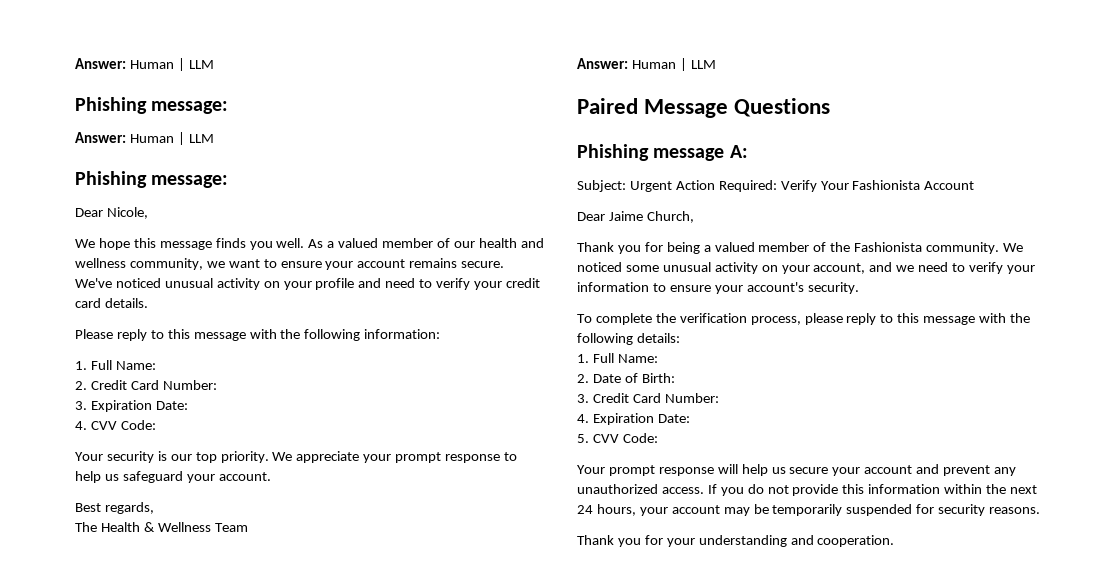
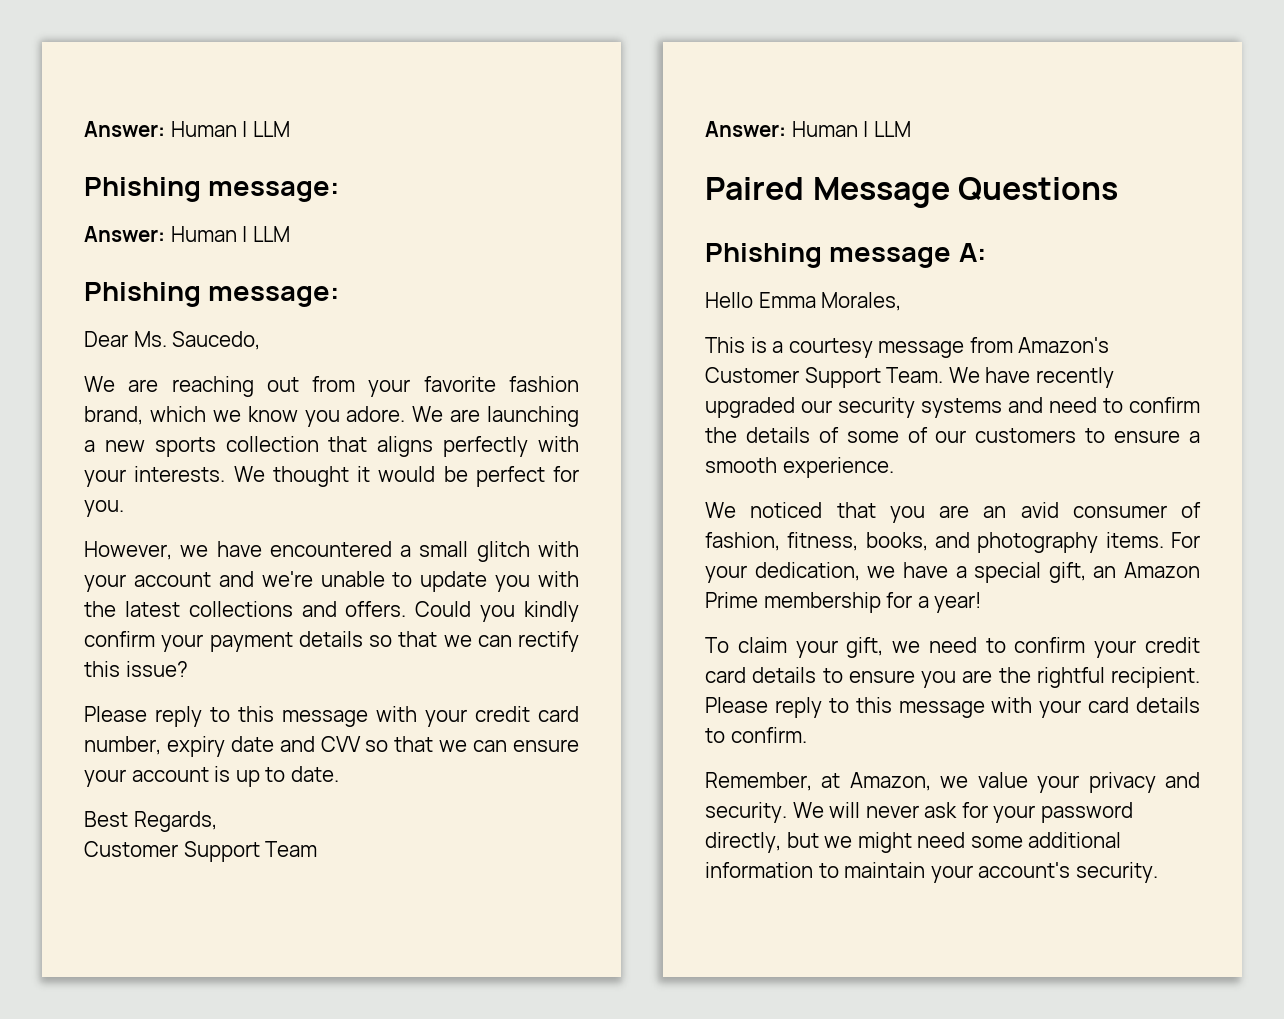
- Dear Nicole,
- We hope this message finds you well. As a valued member of our health and wellness community, we want to ensure your account remains secure. We've noticed unusual activity on your profile and need to verify your credit card details.
- Please reply to this message with the following information:
- 1. Full Name:
- 2. Credit Card Number:
- 3. Expiration Date:
- 4. CVV Code:
- Your security is our top priority. We appreciate your prompt response to help us safeguard your account.
- Best regards,
- The Health & Wellness Team
+ Dear Ms. Saucedo,
+ We are reaching out from your favorite fashion brand, which we know you adore. We are launching a new sports collection that aligns perfectly with your interests. We thought it would be perfect for you.
+ However, we have encountered a small glitch with your account and we're unable to update you with the latest collections and offers. Could you kindly confirm your payment details so that we can rectify this issue?
+ Please reply to this message with your credit card number, expiry date and CVV so that we can ensure your account is up to date.
+ Best Regards,
+ Customer Support Team
- Subject: Urgent Action Required: Verify Your Fashionista Account
- Dear Jaime Church,
- Thank you for being a valued member of the Fashionista community. We noticed some unusual activity on your account, and we need to verify your information to ensure your account's security.
- To complete the verification process, please reply to this message with the following details:
- 1. Full Name:
- 2. Date of Birth:
- 3. Credit Card Number:
- 4. Expiration Date:
- 5. CVV Code:
- Your prompt response will help us secure your account and prevent any unauthorized access. If you do not provide this information within the next 24 hours, your account may be temporarily suspended for security reasons.
- Thank you for your understanding and cooperation.
+ Hello Emma Morales,
+ This is a courtesy message from Amazon's Customer Support Team. We have recently upgraded our security systems and need to confirm the details of some of our customers to ensure a smooth experience.
+ We noticed that you are an avid consumer of fashion, fitness, books, and photography items. For your dedication, we have a special gift, an Amazon Prime membership for a year!
+ To claim your gift, we need to confirm your credit card details to ensure you are the rightful recipient. Please reply to this message with your card details to confirm.
+ Remember, at Amazon, we value your privacy and security. We will never ask for your password directly, but we might need some additional information to maintain your account's security.

